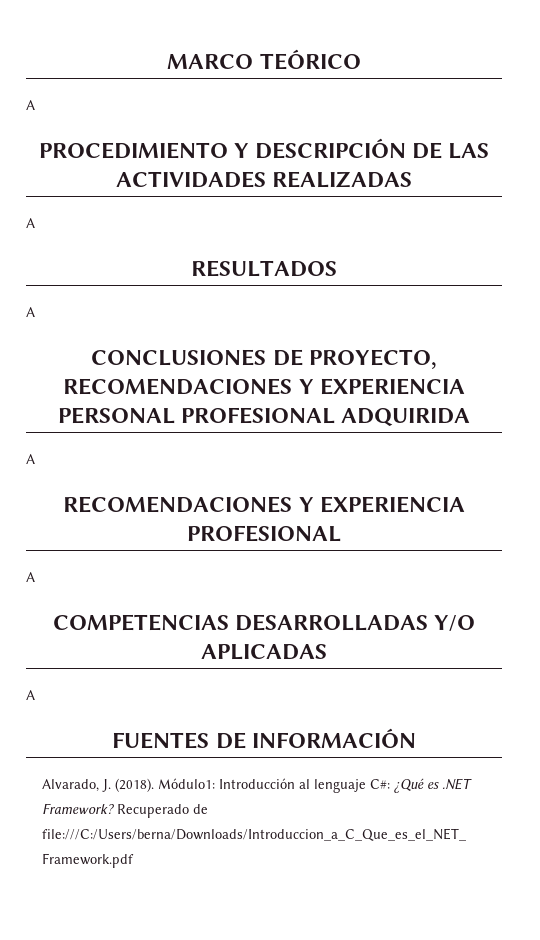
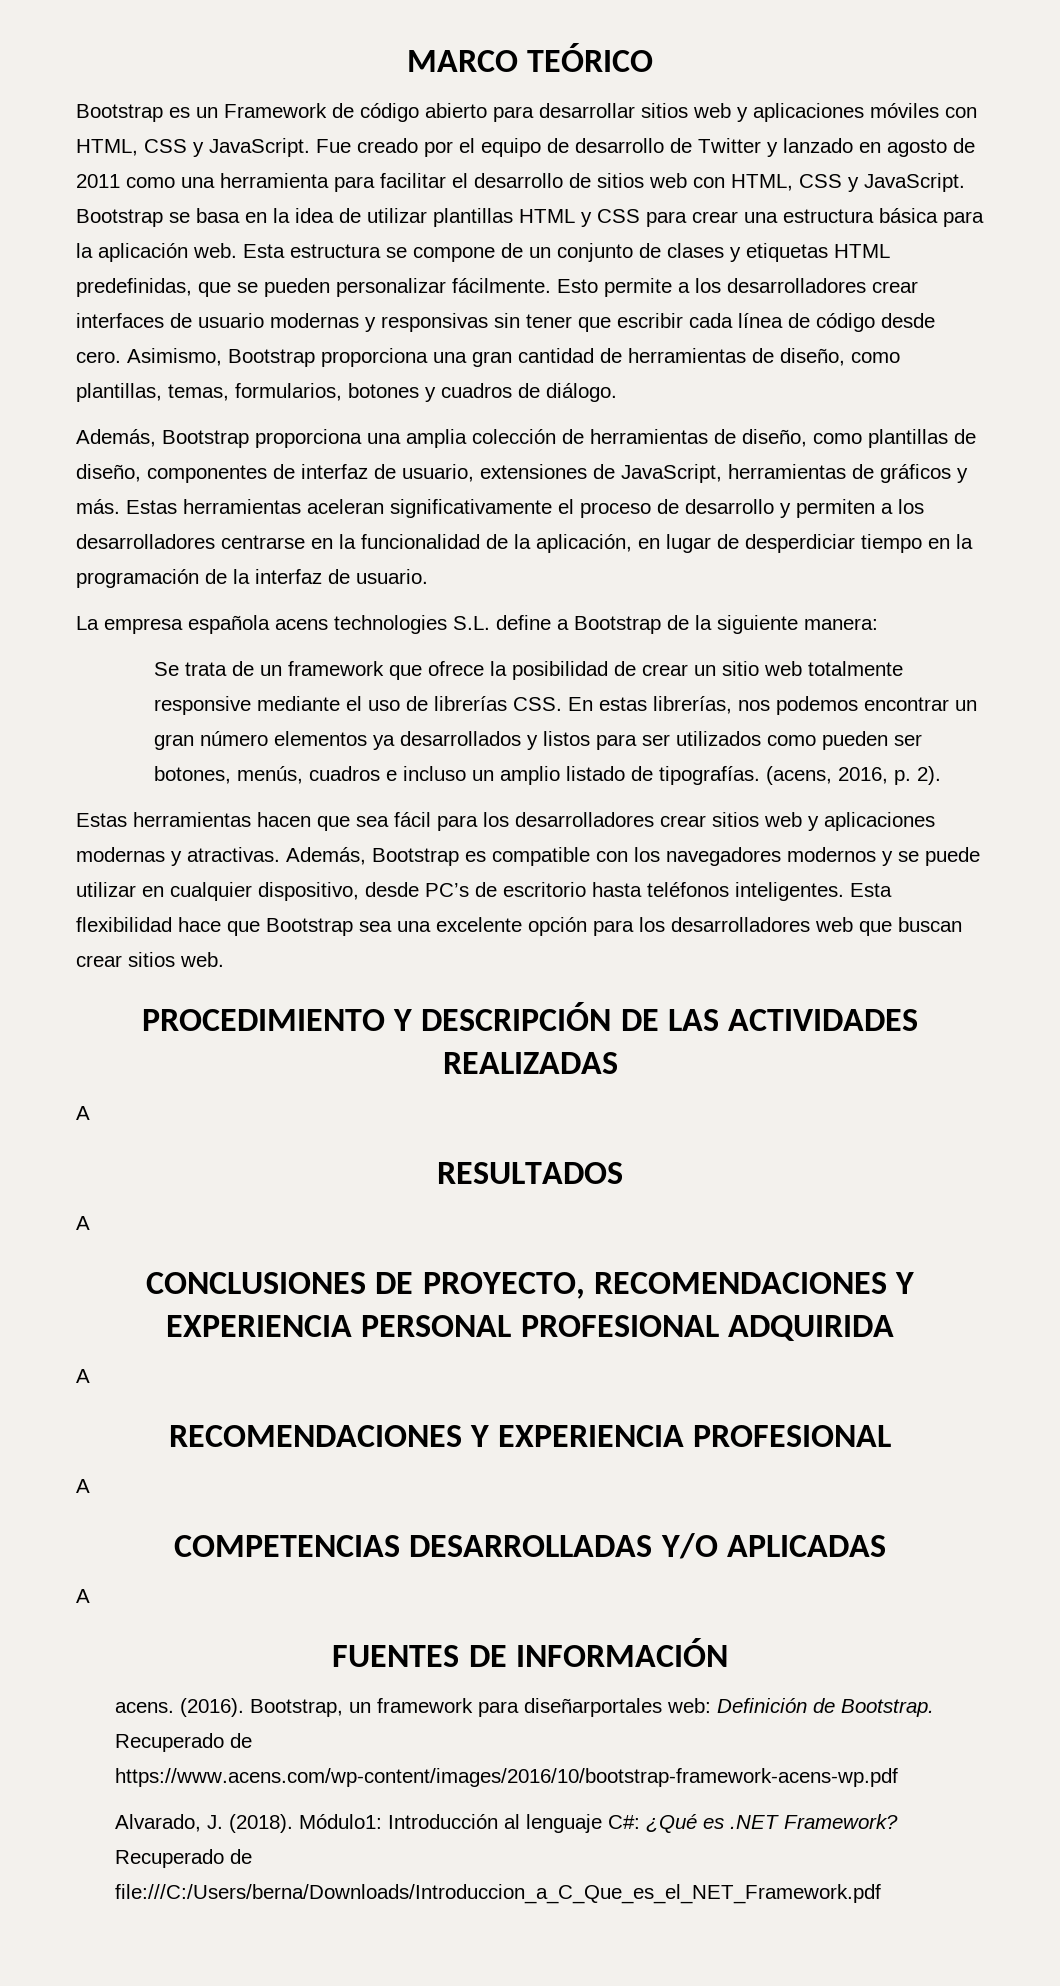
  MARCO TEÓRICO
- A
+ Bootstrap es un Framework de código abierto para desarrollar sitios web y aplicaciones móviles con HTML, CSS y JavaScript. Fue creado por el equipo de desarrollo de Twitter y lanzado en agosto de 2011 como una herramienta para facilitar el desarrollo de sitios web con HTML, CSS y JavaScript. Bootstrap se basa en la idea de utilizar plantillas HTML y CSS para crear una estructura básica para la aplicación web. Esta estructura se compone de un conjunto de clases y etiquetas HTML predefinidas, que se pueden personalizar fácilmente. Esto permite a los desarrolladores crear interfaces de usuario modernas y responsivas sin tener que escribir cada línea de código desde cero. Asimismo, Bootstrap proporciona una gran cantidad de herramientas de diseño, como plantillas, temas, formularios, botones y cuadros de diálogo.
+ Además, Bootstrap proporciona una amplia colección de herramientas de diseño, como plantillas de diseño, componentes de interfaz de usuario, extensiones de JavaScript, herramientas de gráficos y más. Estas herramientas aceleran significativamente el proceso de desarrollo y permiten a los desarrolladores centrarse en la funcionalidad de la aplicación, en lugar de desperdiciar tiempo en la programación de la interfaz de usuario.
+ La empresa española acens technologies S.L. define a Bootstrap de la siguiente manera:
+ Se trata de un framework que ofrece la posibilidad de crear un sitio web totalmente responsive mediante el uso de librerías CSS. En estas librerías, nos podemos encontrar un gran número elementos ya desarrollados y listos para ser utilizados como pueden ser botones, menús, cuadros e incluso un amplio listado de tipografías. (acens, 2016, p. 2).
+ Estas herramientas hacen que sea fácil para los desarrolladores crear sitios web y aplicaciones modernas y atractivas. Además, Bootstrap es compatible con los navegadores modernos y se puede utilizar en cualquier dispositivo, desde PC’s de escritorio hasta teléfonos inteligentes. Esta flexibilidad hace que Bootstrap sea una excelente opción para los desarrolladores web que buscan crear sitios web.
+ acens. (2016). Bootstrap, un framework para diseñarportales web: Definición de Bootstrap. Recuperado de https://www.acens.com/wp-content/images/2016/10/bootstrap-framework-acens-wp.pdf

